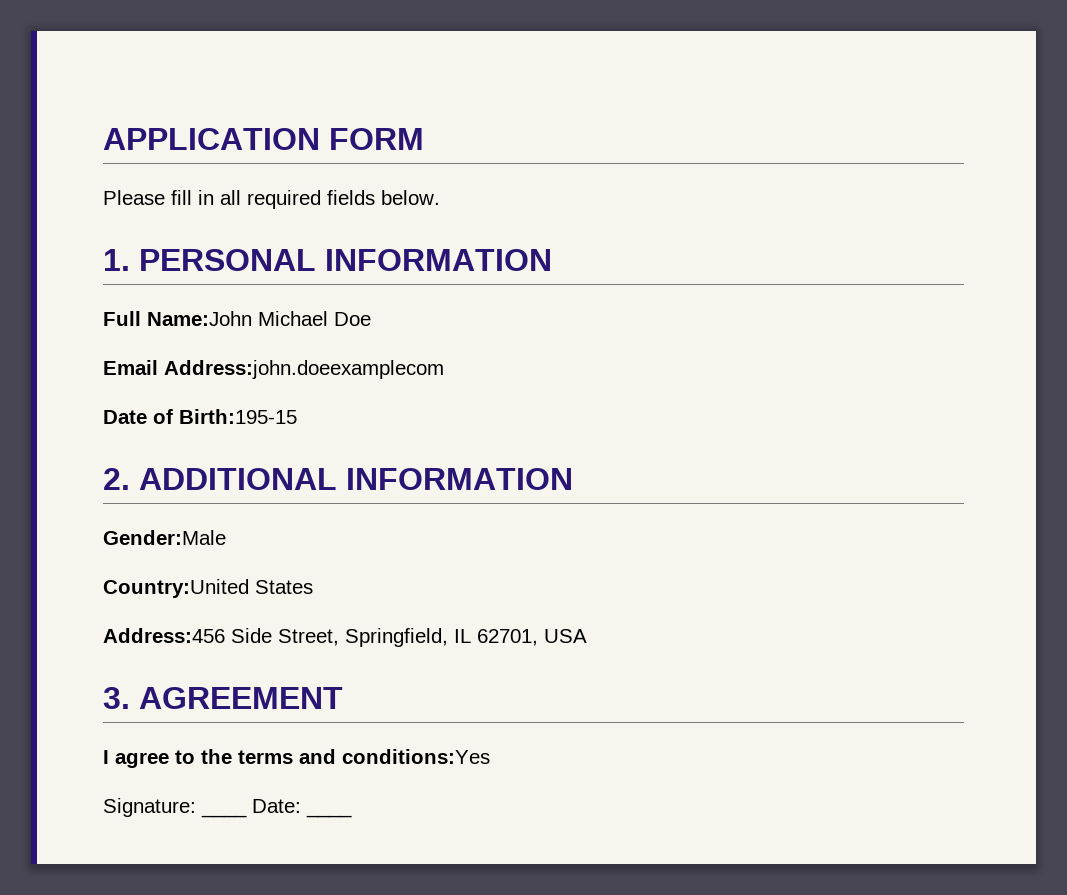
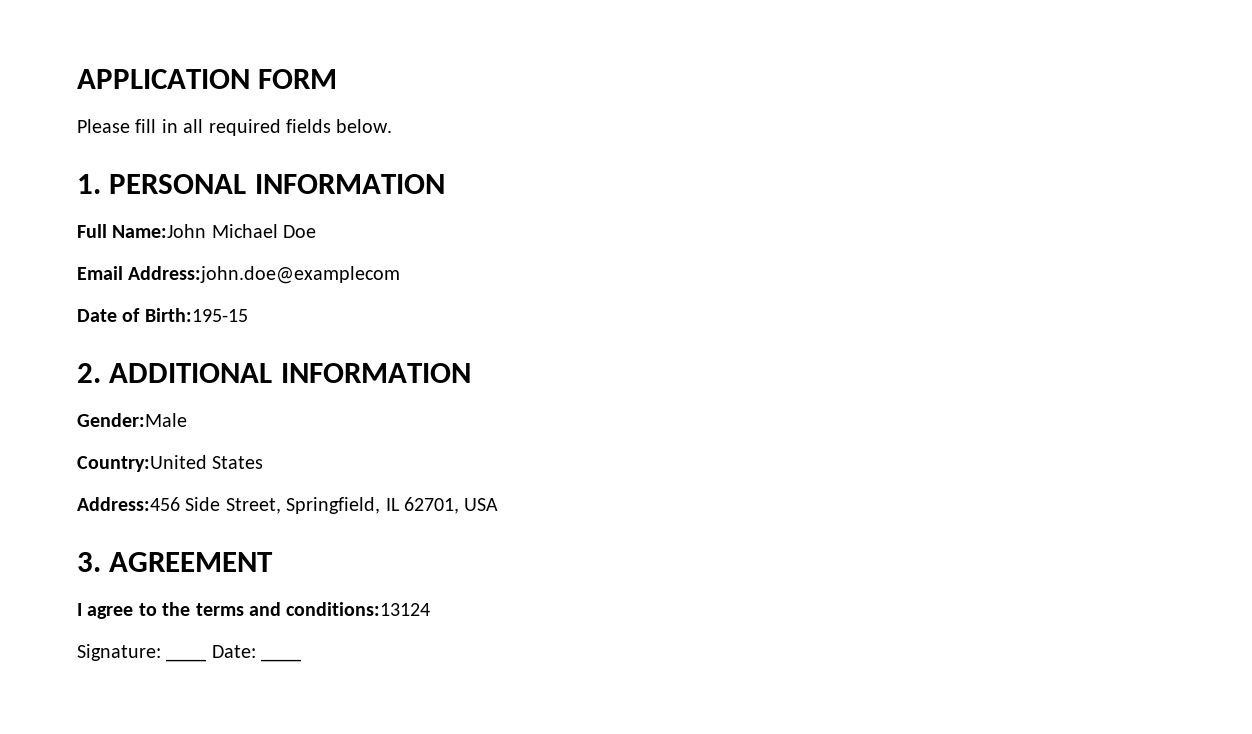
- Email Address:john.doeexamplecom
+ Email Address:john.doe@examplecom
- I agree to the terms and conditions:Yes
+ I agree to the terms and conditions:13124

